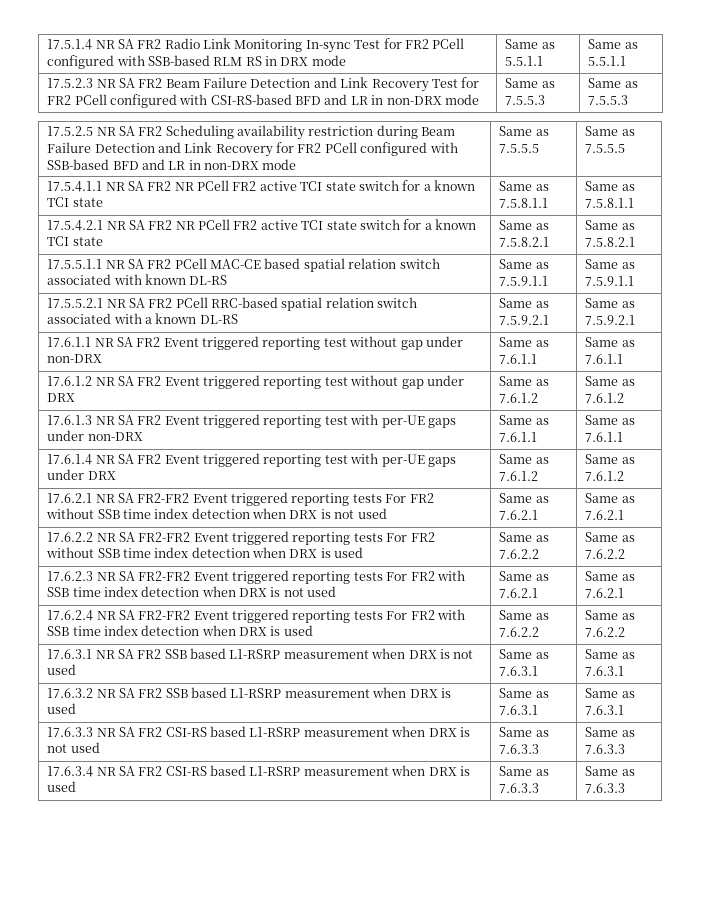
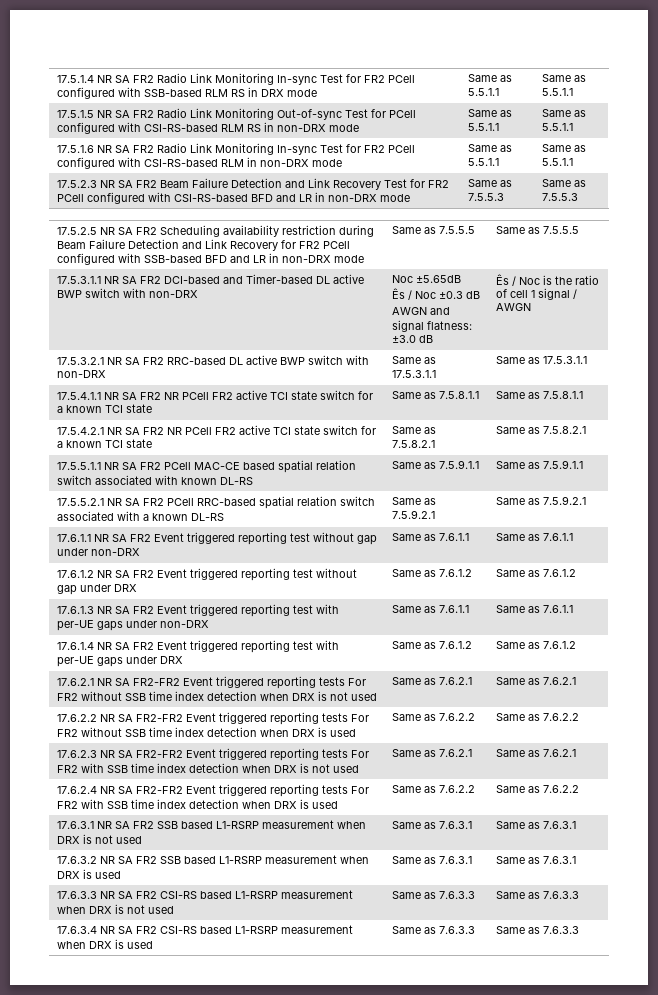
+ 17.5.1.5 NR SA FR2 Radio Link Monitoring Out-of-sync Test for PCell configured with CSI-RS-based RLM RS in non-DRX mode | Same as 5.5.1.1 | Same as 5.5.1.1
+ 17.5.1.6 NR SA FR2 Radio Link Monitoring In-sync Test for FR2 PCell configured with CSI-RS-based RLM in non-DRX mode | Same as 5.5.1.1 | Same as 5.5.1.1
+ 17.5.3.1.1 NR SA FR2 DCI-based and Timer-based DL active BWP switch with non-DRX | Noc ±5.65dB
+ Ês / Noc ±0.3 dB
+ AWGN and signal flatness: ±3.0 dB | Ês / Noc is the ratio of cell 1 signal / AWGN
+ 17.5.3.2.1 NR SA FR2 RRC-based DL active BWP switch with non-DRX | Same as 17.5.3.1.1 | Same as 17.5.3.1.1

